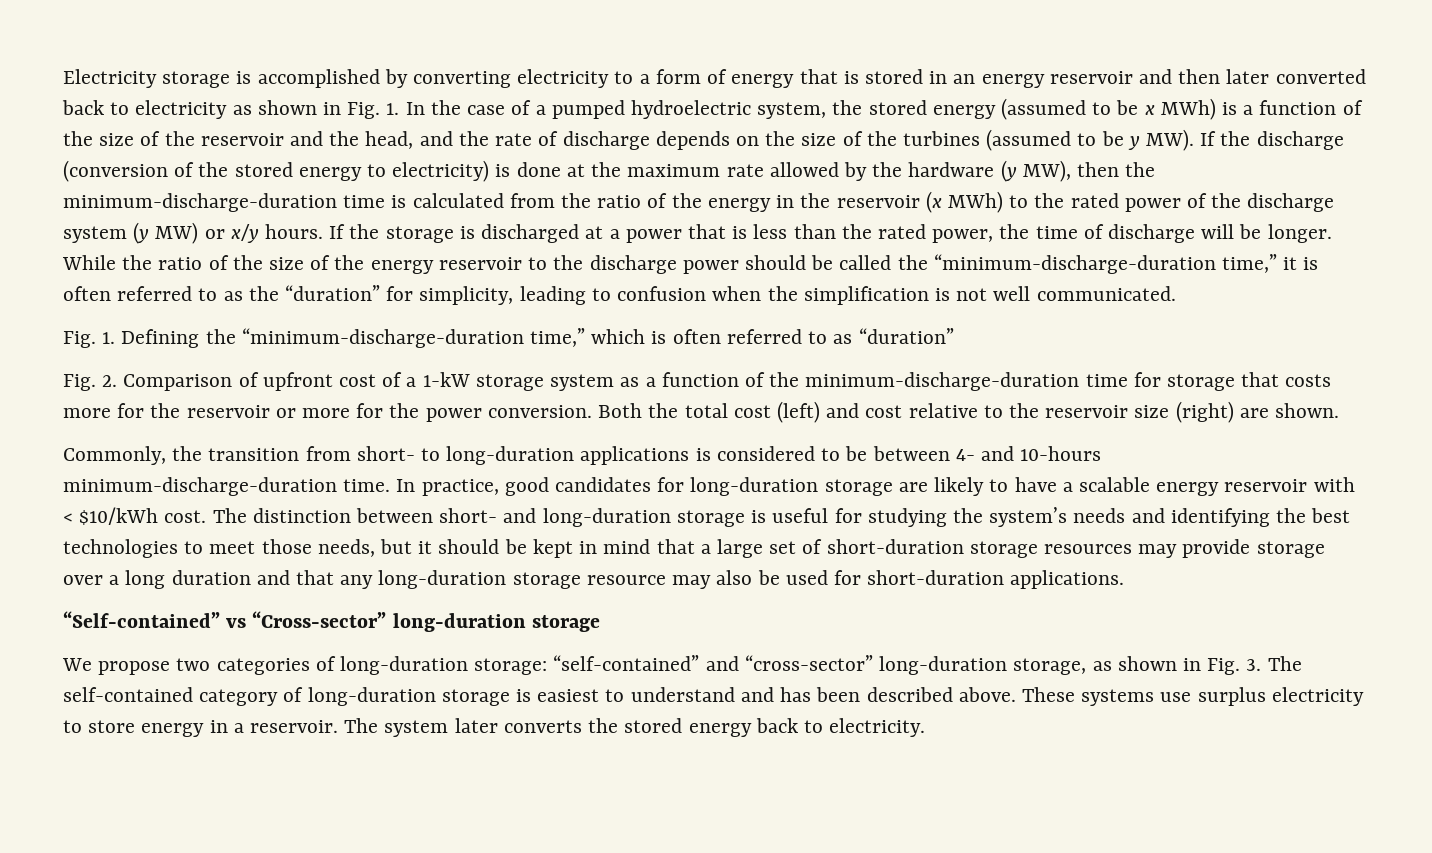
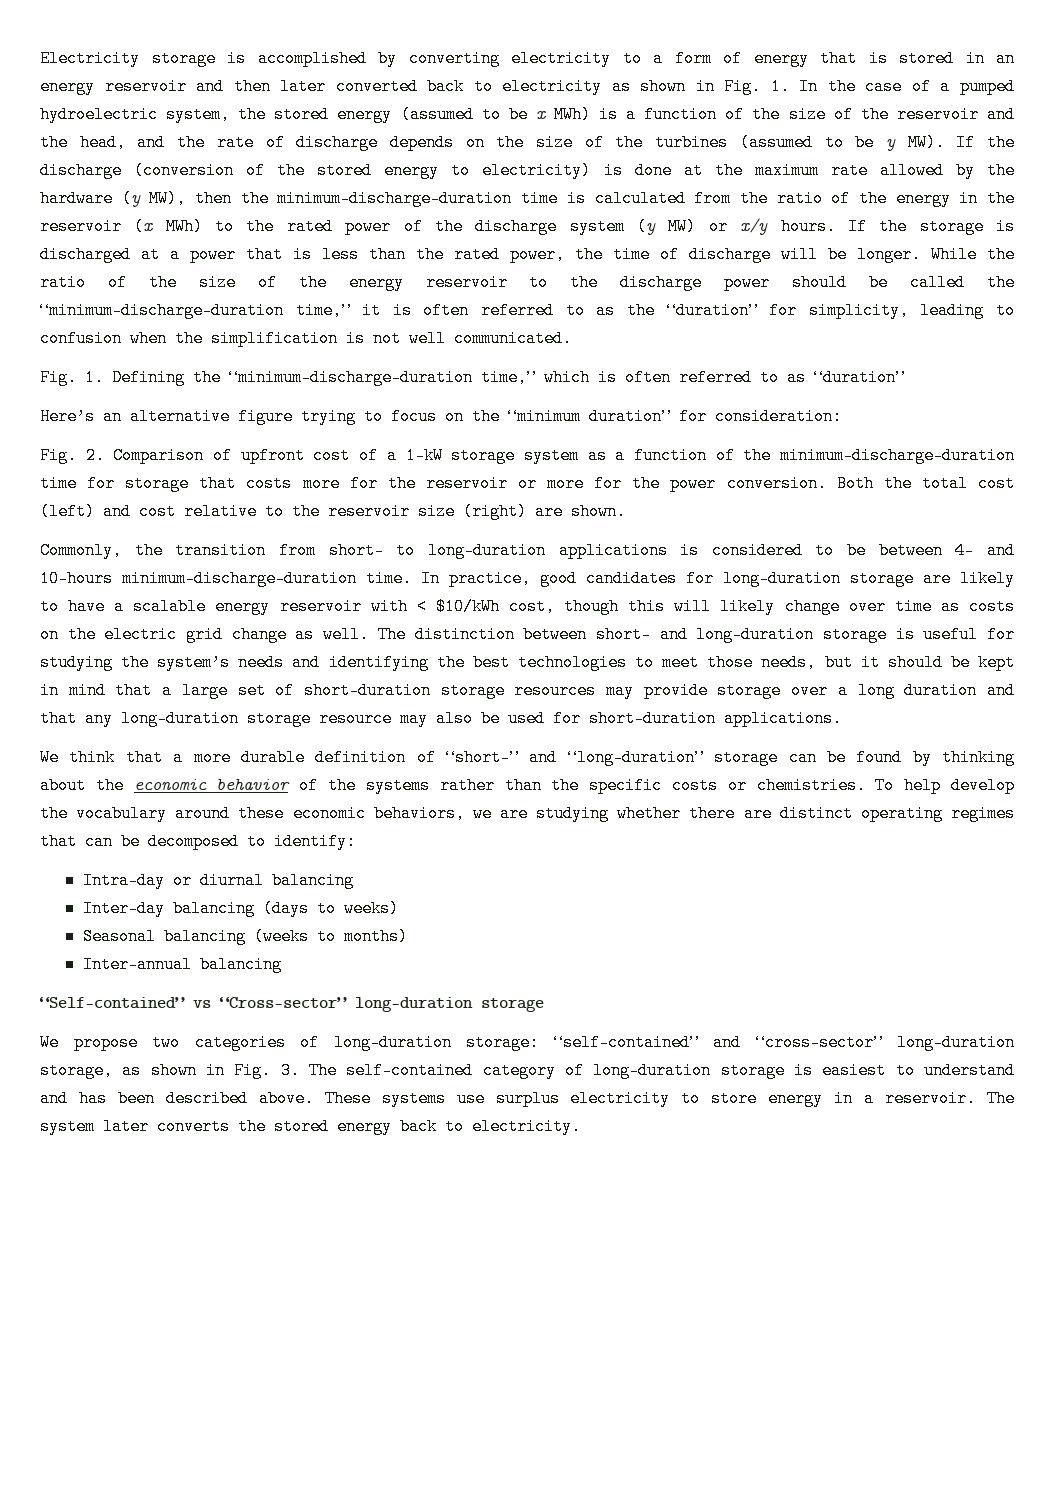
+ Here’s an alternative figure trying to focus on the “minimum duration” for consideration:
- In practice, good candidates for long-duration storage are likely to have a scalable energy reservoir with < $10/kWh cost.
+ In practice, good candidates for long-duration storage are likely to have a scalable energy reservoir with < $10/kWh cost, though this will likely change over time as costs on the electric grid change as well.
+ We think that a more durable definition of “short-” and “long-duration” storage can be found by thinking about the economic behavior of the systems rather than the specific costs or chemistries. To help develop the vocabulary around these economic behaviors, we are studying whether there are distinct operating regimes that can be decomposed to identify:
+ Intra-day or diurnal balancing
+ Inter-day balancing (days to weeks)
+ Seasonal balancing (weeks to months)
+ Inter-annual balancing

